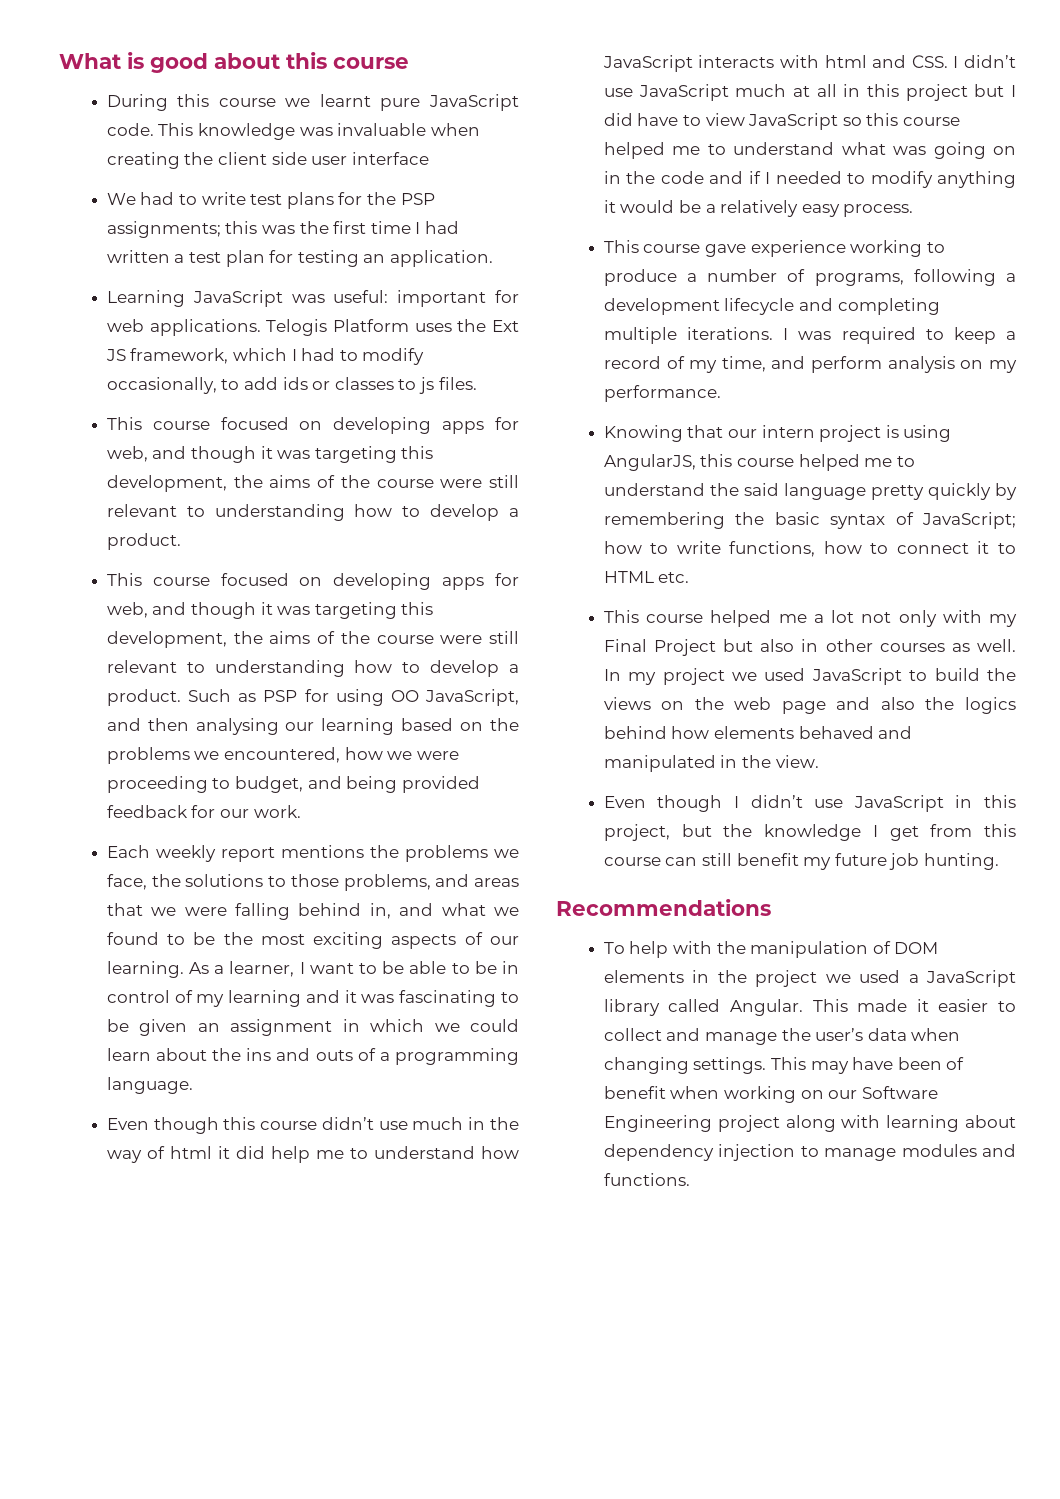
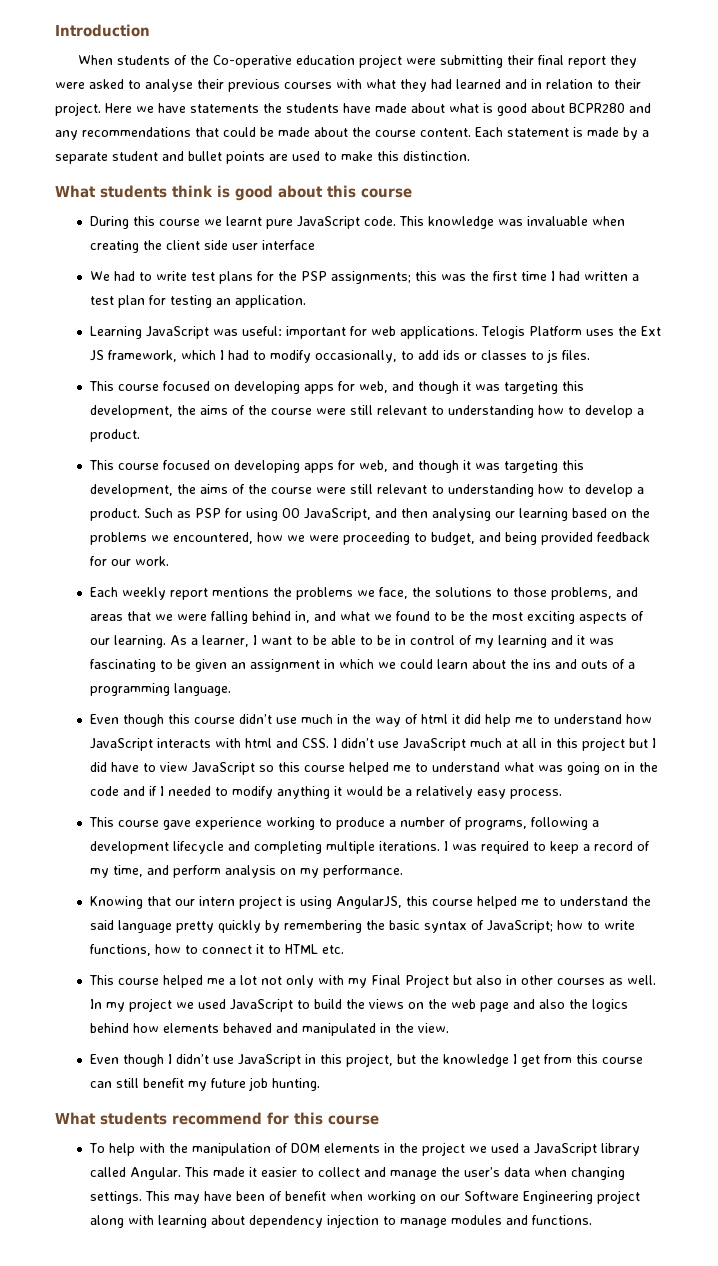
- What is good about this course
+ Introduction
+ When students of the Co-operative education project were submitting their final report they were asked to analyse their previous courses with what they had learned and in relation to their project. Here we have statements the students have made about what is good about BCPR280 and any recommendations that could be made about the course content. Each statement is made by a separate student and bullet points are used to make this distinction.
+ What students think is good about this course
- Recommendations
+ What students recommend for this course

